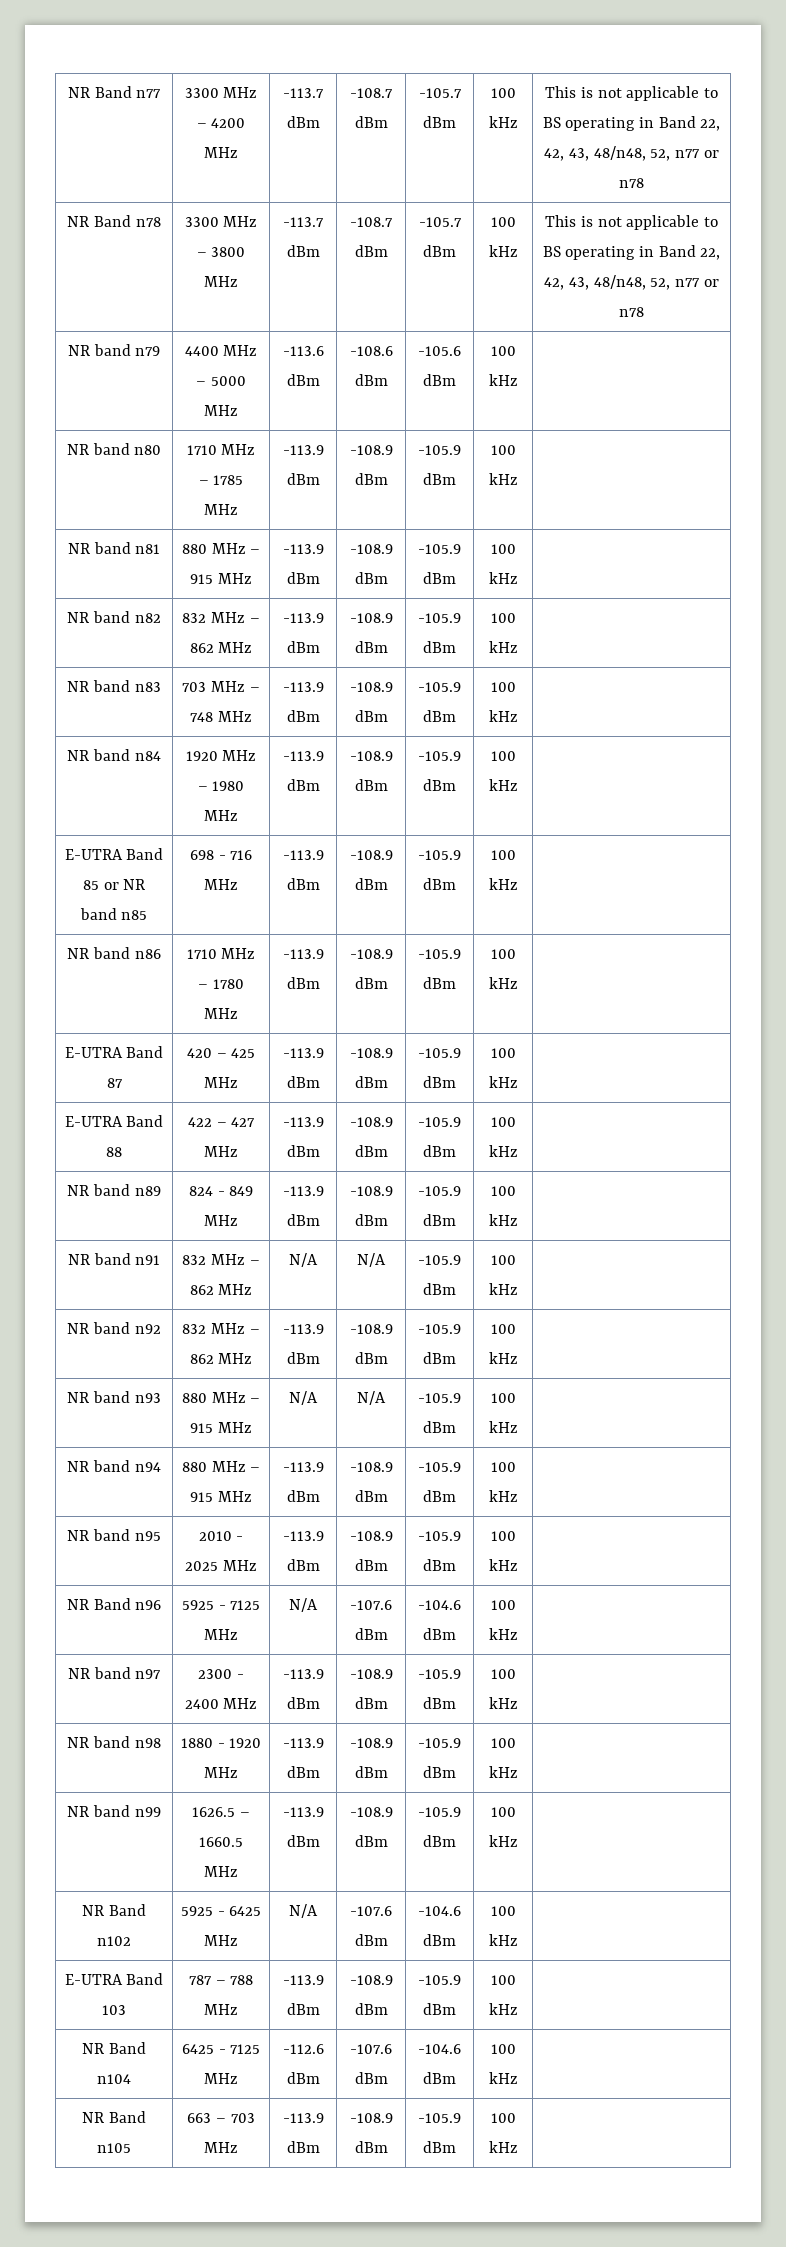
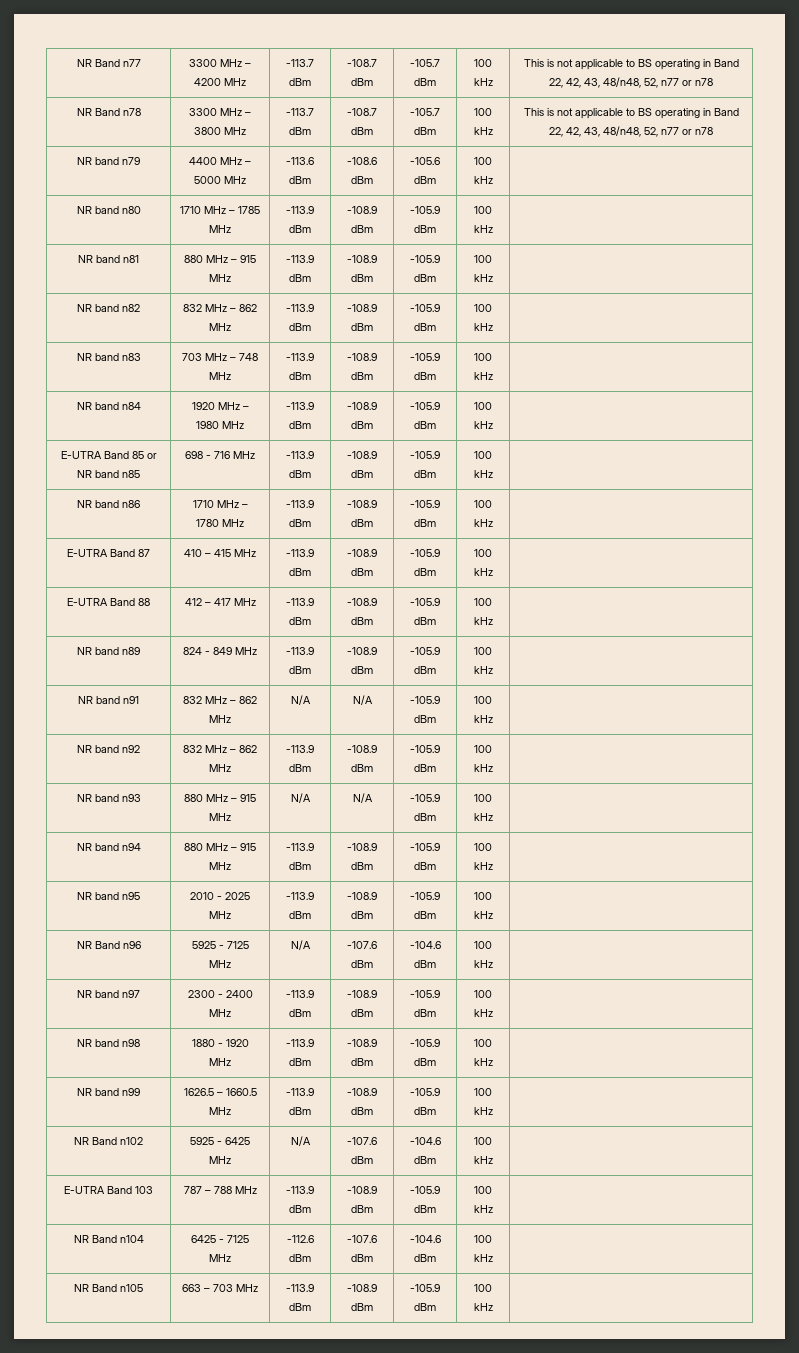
- E-UTRA Band 87 | 420 – 425 MHz | -113.9 dBm | -108.9 dBm | -105.9 dBm | 100 kHz |
+ E-UTRA Band 87 | 410 – 415 MHz | -113.9 dBm | -108.9 dBm | -105.9 dBm | 100 kHz |
- E-UTRA Band 88 | 422 – 427 MHz | -113.9 dBm | -108.9 dBm | -105.9 dBm | 100 kHz |
+ E-UTRA Band 88 | 412 – 417 MHz | -113.9 dBm | -108.9 dBm | -105.9 dBm | 100 kHz |

